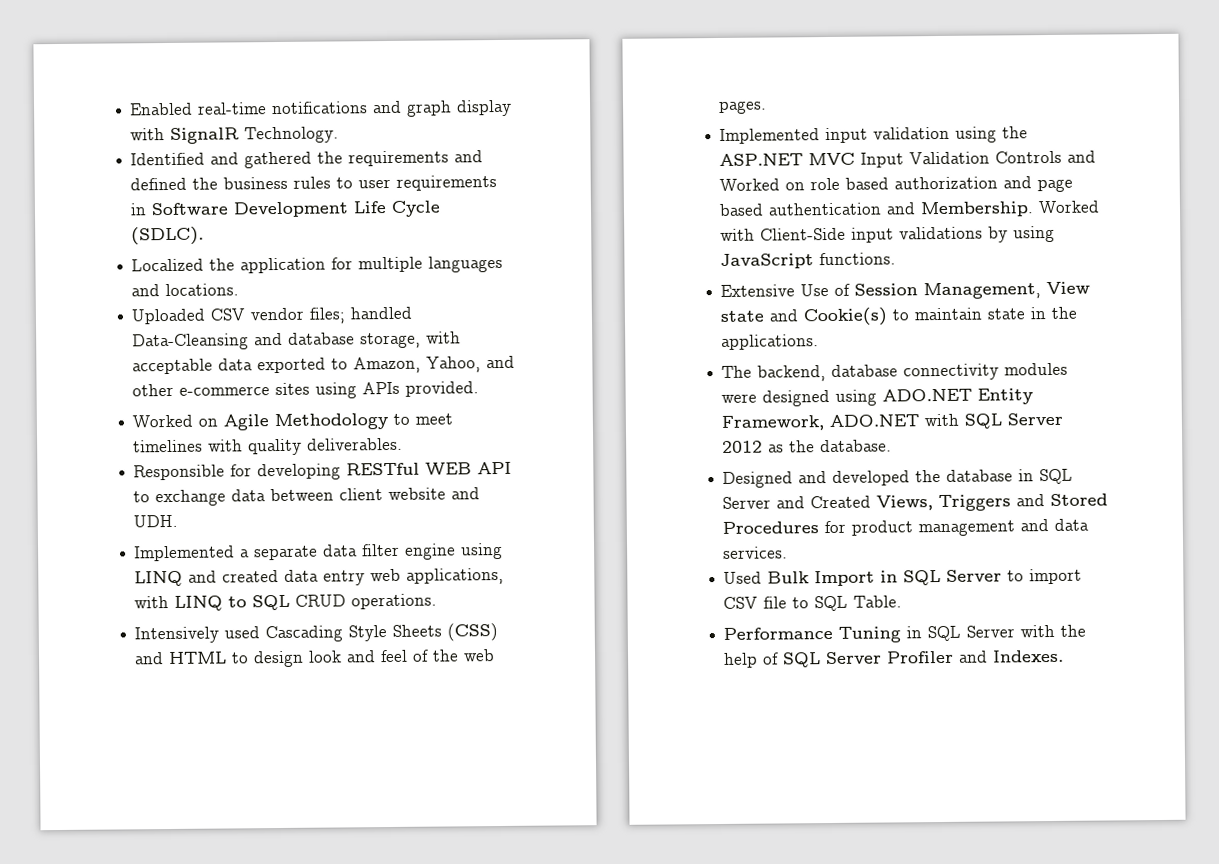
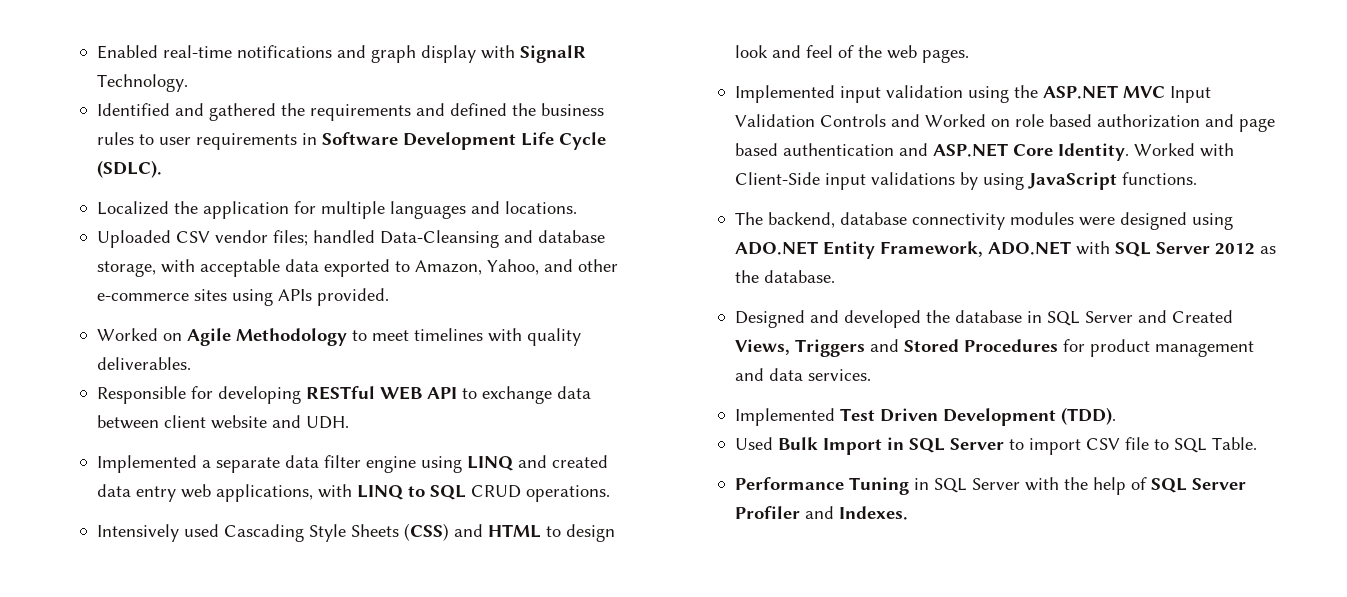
- Implemented input validation using the ASP.NET MVC Input Validation Controls and Worked on role based authorization and page based authentication and Membership.
+ Implemented input validation using the ASP.NET MVC Input Validation Controls and Worked on role based authorization and page based authentication and ASP.NET Core Identity.
- Extensive Use of Session Management, View state and Cookie(s) to maintain state in the applications.
+ Implemented Test Driven Development (TDD).

